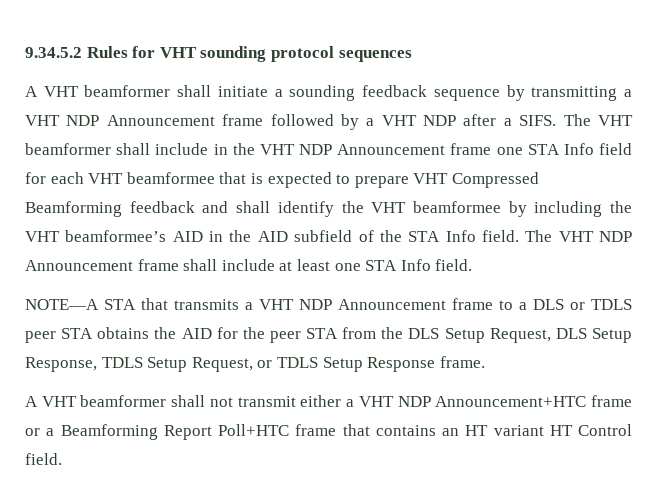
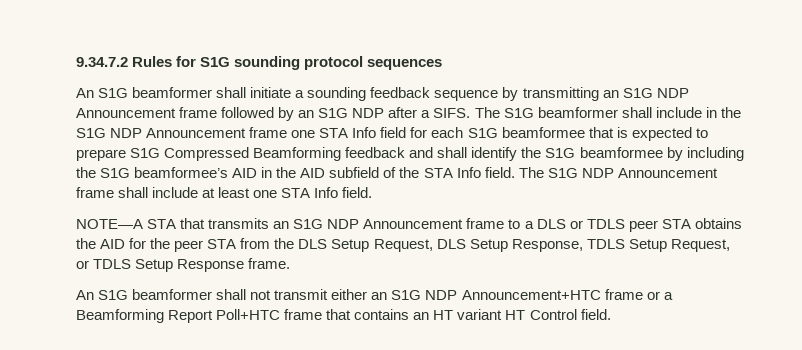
- 9.34.5.2 Rules for VHT sounding protocol sequences
+ 9.34.7.2 Rules for S1G sounding protocol sequences
- A VHT beamformer shall initiate a sounding feedback sequence by transmitting a VHT NDP Announcement frame followed by a VHT NDP after a SIFS.
+ An S1G beamformer shall initiate a sounding feedback sequence by transmitting an S1G NDP Announcement frame followed by an S1G NDP after a SIFS.
- The VHT beamformer shall include in the VHT NDP Announcement frame one STA Info field for each VHT beamformee that is expected to prepare VHT Compressed Beamforming feedback and shall identify the VHT beamformee by including the VHT beamformee’s AID in the AID subfield of the STA Info field.
+ The S1G beamformer shall include in the S1G NDP Announcement frame one STA Info field for each S1G beamformee that is expected to prepare S1G Compressed Beamforming feedback and shall identify the S1G beamformee by including the S1G beamformee’s AID in the AID subfield of the STA Info field.
- The VHT NDP Announcement frame shall include at least one STA Info field.
+ The S1G NDP Announcement frame shall include at least one STA Info field.
- NOTE―A STA that transmits a VHT NDP Announcement frame to a DLS or TDLS peer STA obtains the AID for the peer STA from the DLS Setup Request, DLS Setup Response, TDLS Setup Request, or TDLS Setup Response frame.
+ NOTE―A STA that transmits an S1G NDP Announcement frame to a DLS or TDLS peer STA obtains the AID for the peer STA from the DLS Setup Request, DLS Setup Response, TDLS Setup Request, or TDLS Setup Response frame.
- A VHT beamformer shall not transmit either a VHT NDP Announcement+HTC frame or a Beamforming Report Poll+HTC frame that contains an HT variant HT Control field.
+ An S1G beamformer shall not transmit either an S1G NDP Announcement+HTC frame or a Beamforming Report Poll+HTC frame that contains an HT variant HT Control field.

